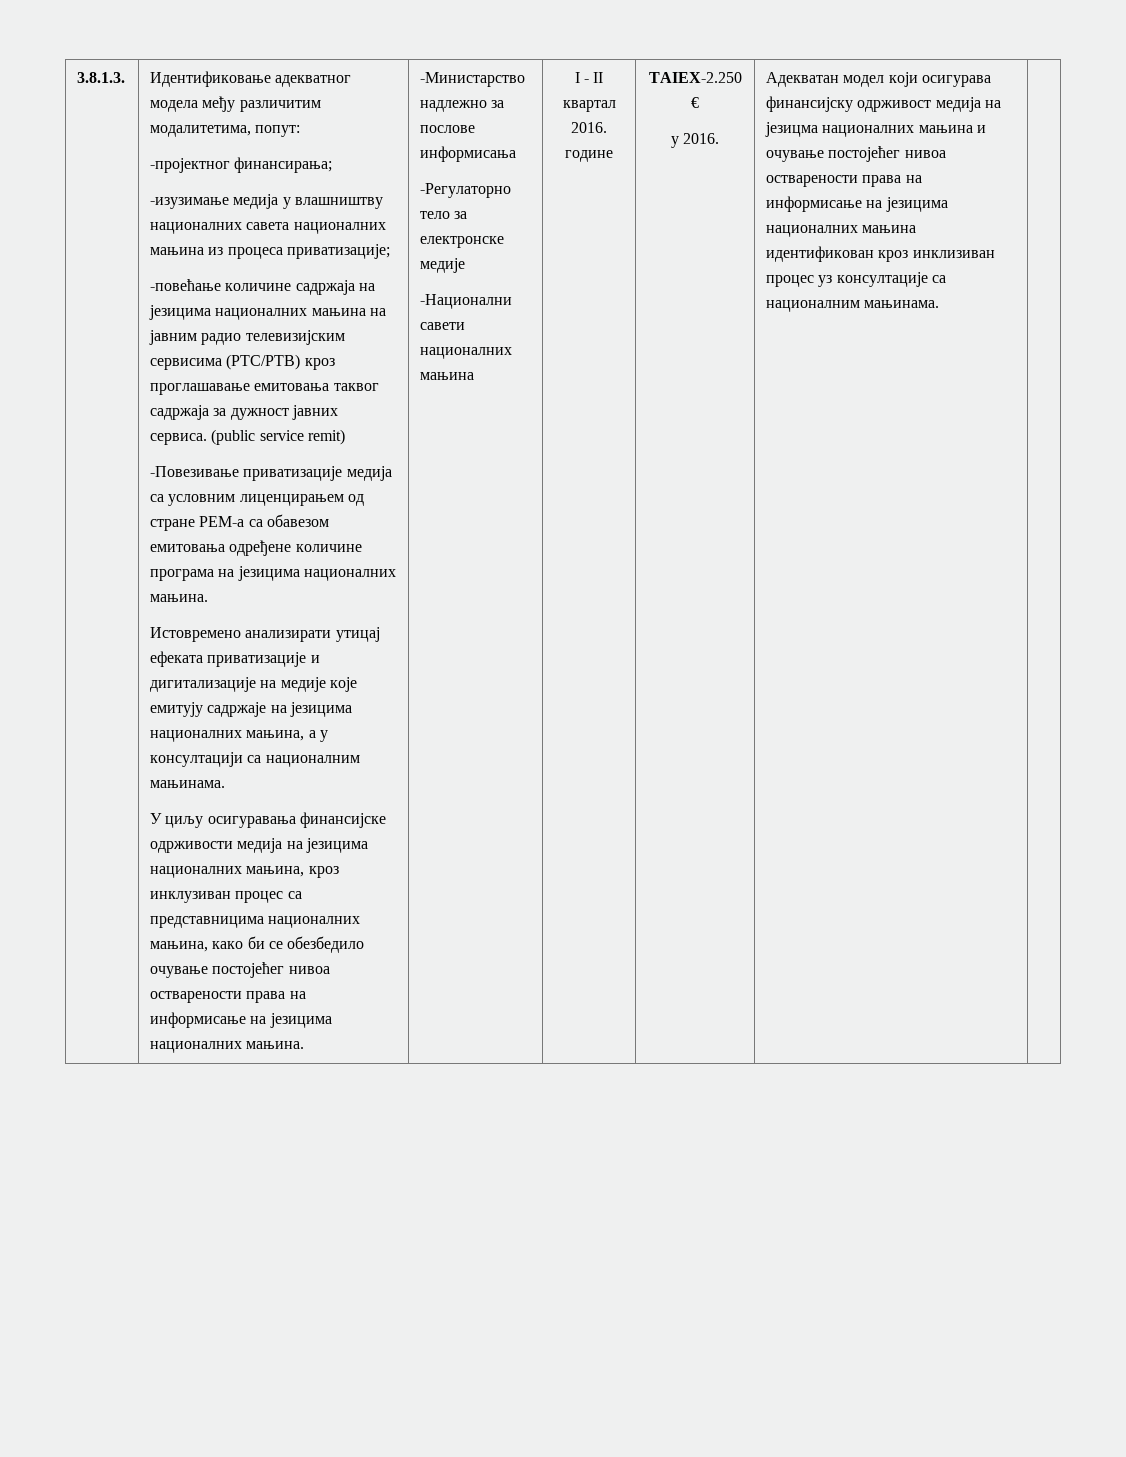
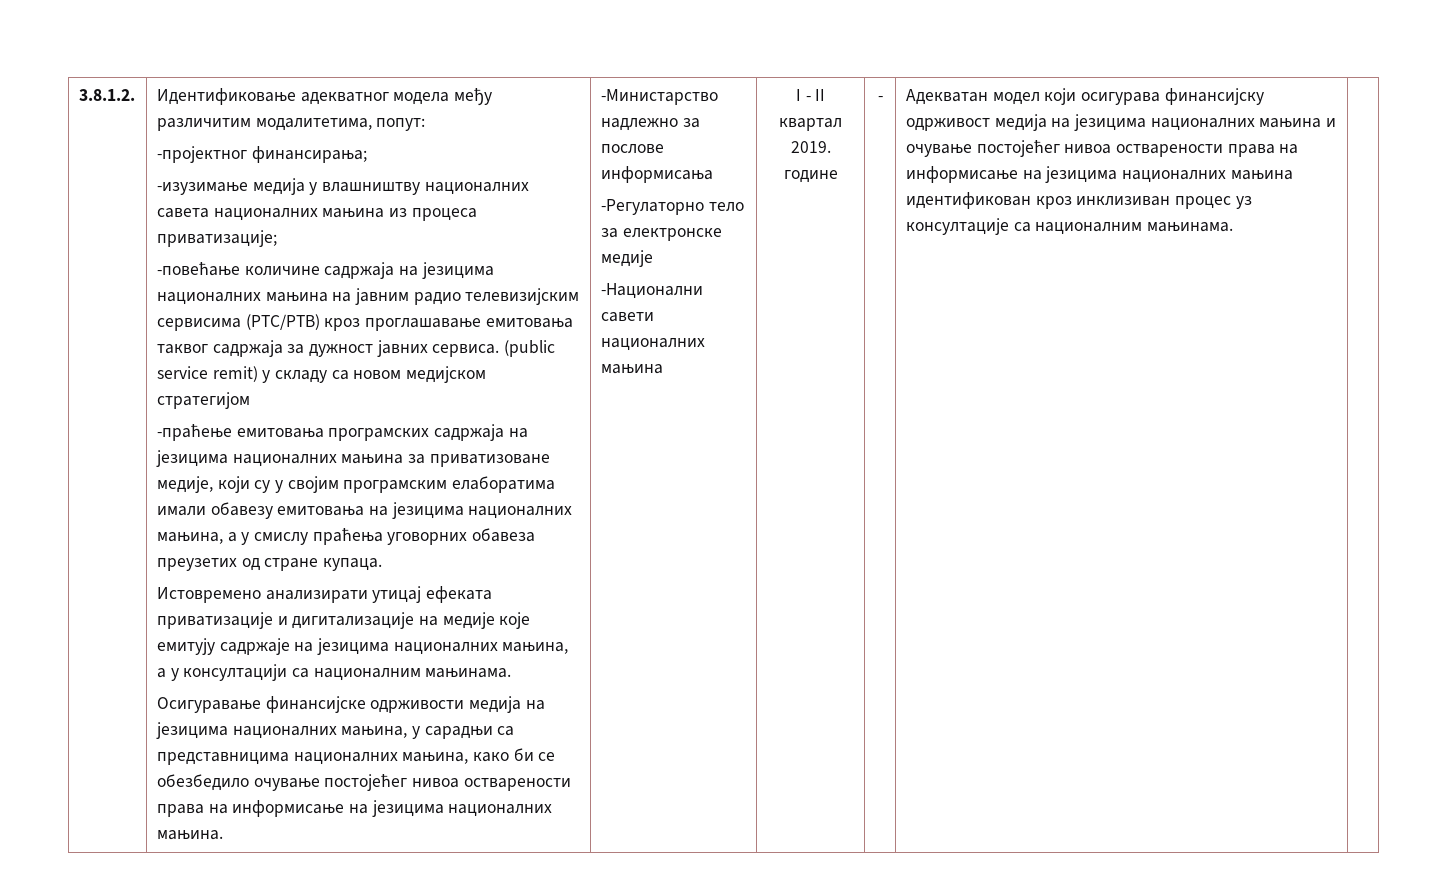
- 3.8.1.3.
+ 3.8.1.2.
- (public service remit)
- -Повезивање приватизације медија са условним лиценцирањем од стране РЕМ-а са обавезом емитовања одређене количине програма на језицима националних мањина.
+ (public service remit) у складу са новом медијском стратегијом
+ -праћење емитовања програмских садржаја на језицима националних мањина за приватизоване медије, који су у својим програмским елаборатима имали обавезу емитовања на језицима националних мањина, а у смислу праћења уговорних обавеза преузетих од стране купаца.
- У циљу осигуравања финансијске одрживости медија на језицима националних мањина, кроз инклузиван процес са представницима националних мањина, како би се обезбедило очување постојећег нивоа остварености права на информисање на језицима националних мањина.
+ Осигуравање финансијске одрживости медија на језицима националних мањина, у сарадњи са представницима националних мањина, како би се обезбедило очување постојећег нивоа остварености права на информисање на језицима националних мањина.
- I - II квартал 2016. године | TAIEX-2.250 €
- у 2016.
+ I - II квартал 2019. године | -
- Адекватан модел који осигурава финансијску одрживост медија на језицма националних мањина и очување постојећег нивоа остварености права на информисање на језицима националних мањина идентификован кроз инклизиван процес уз консултације са националним мањинама.
+ Адекватан модел који осигурава финансијску одрживост медија на језицима националних мањина и очување постојећег нивоа остварености права на информисање на језицима националних мањина идентификован кроз инклизиван процес уз консултације са националним мањинама.

